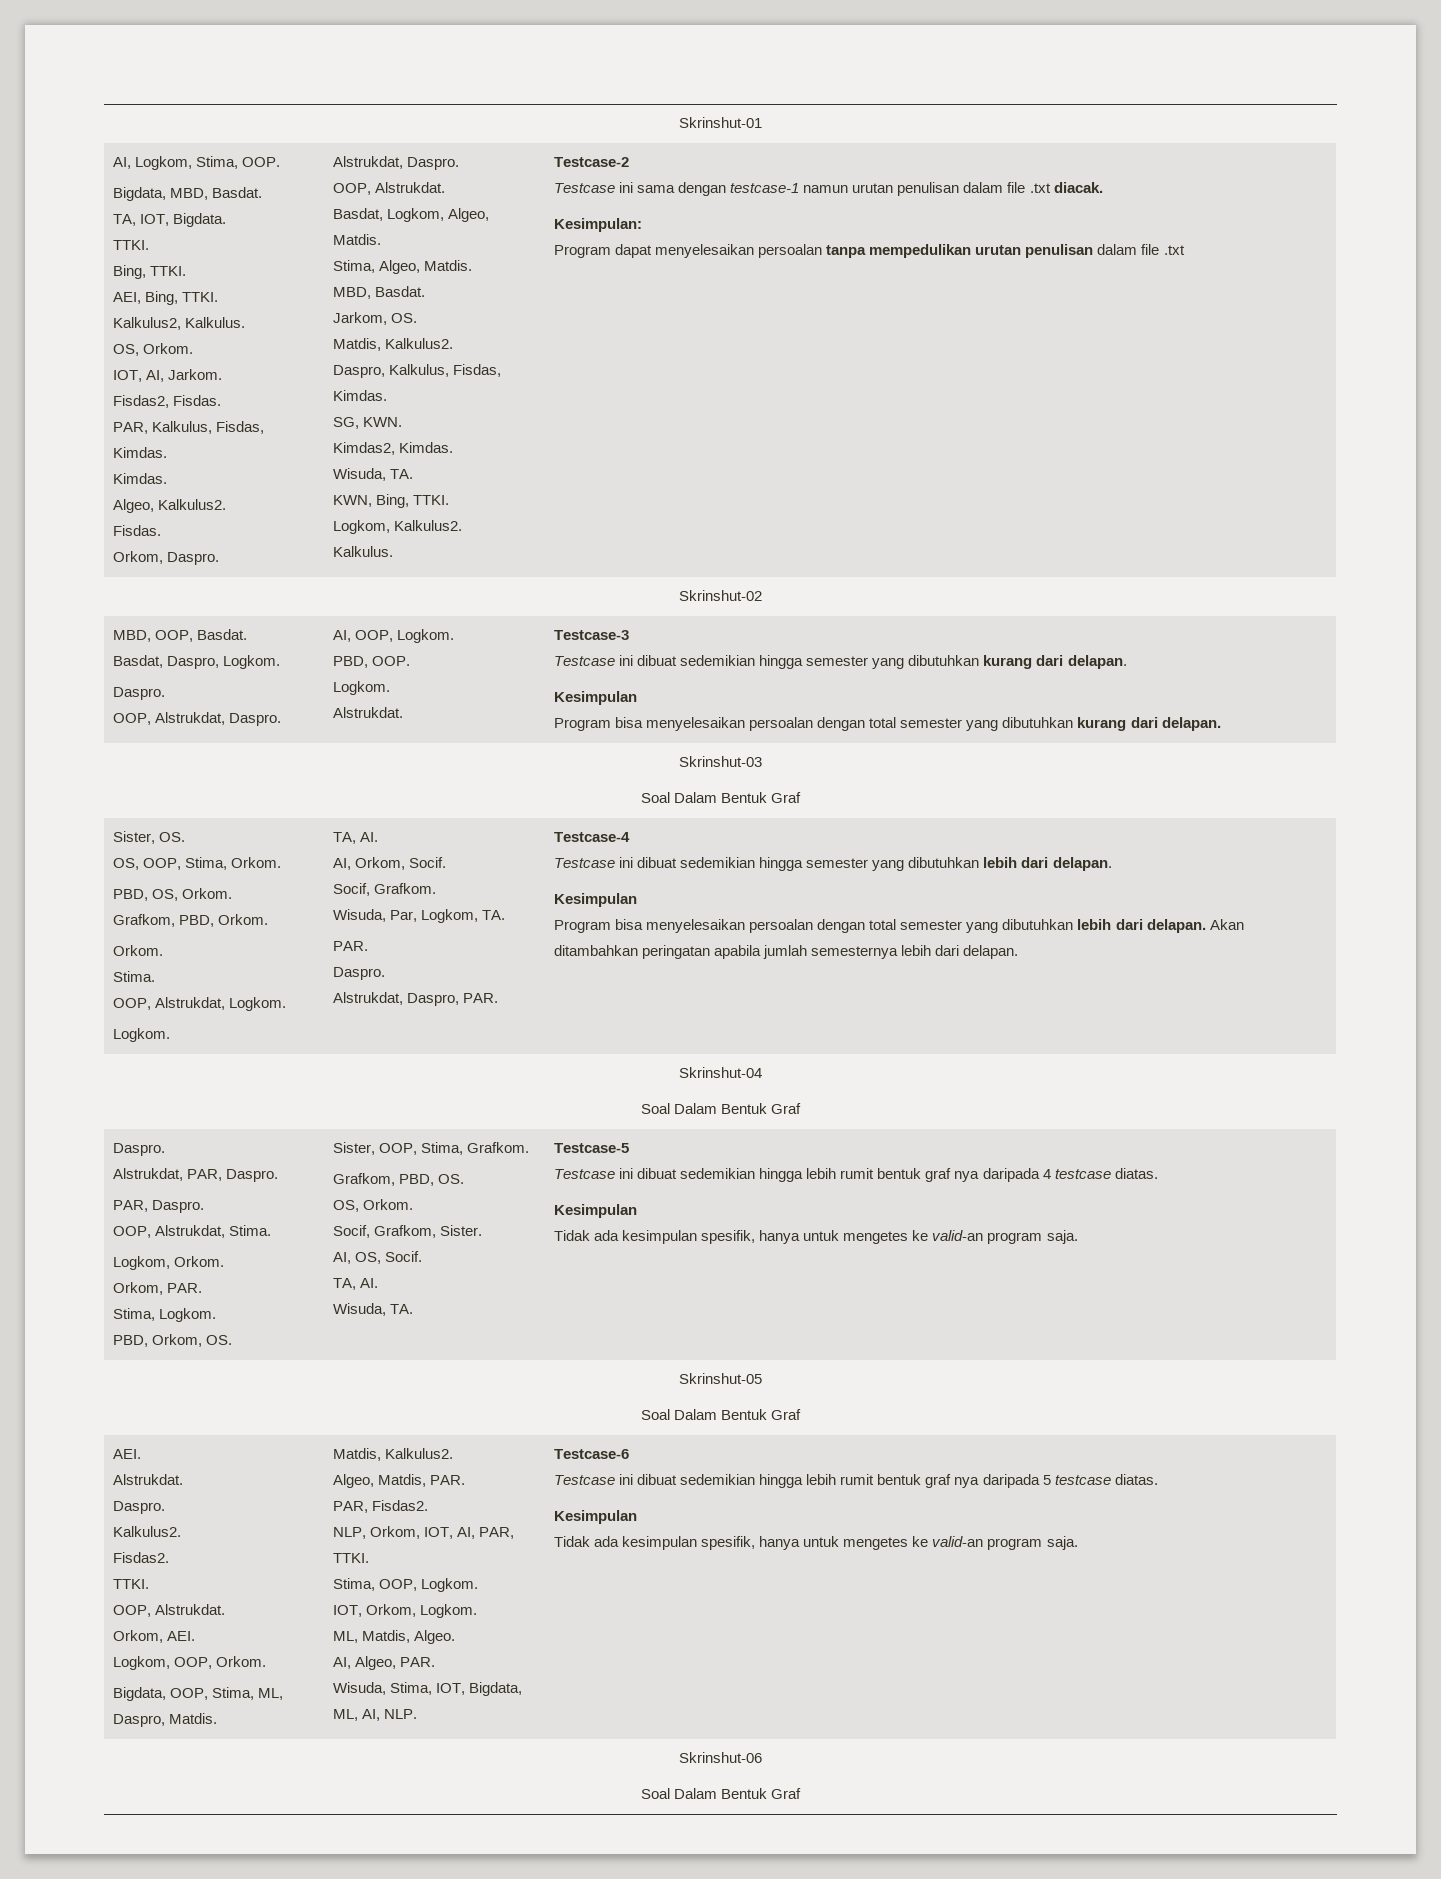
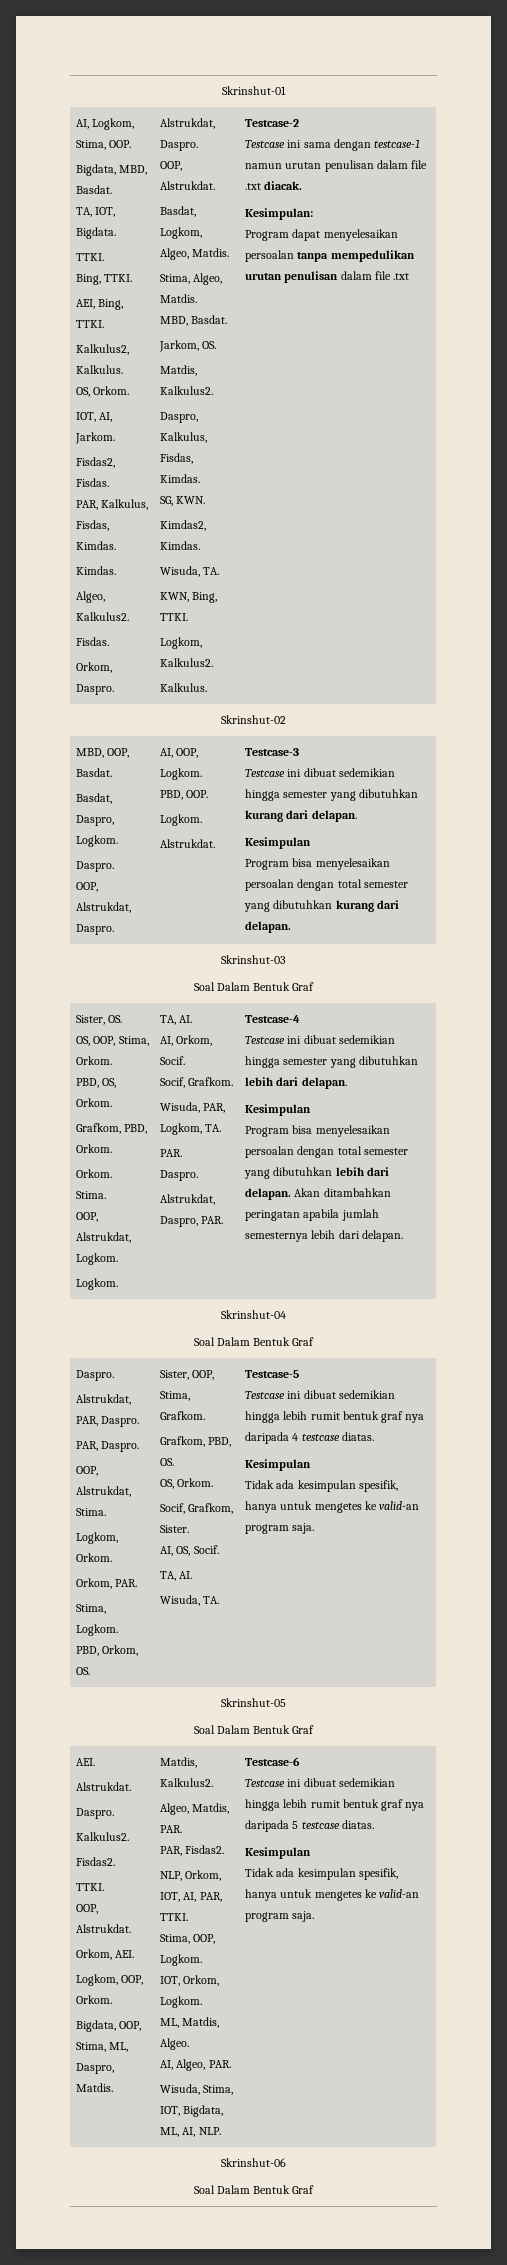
- Wisuda, Par, Logkom, TA.
+ Wisuda, PAR, Logkom, TA.

